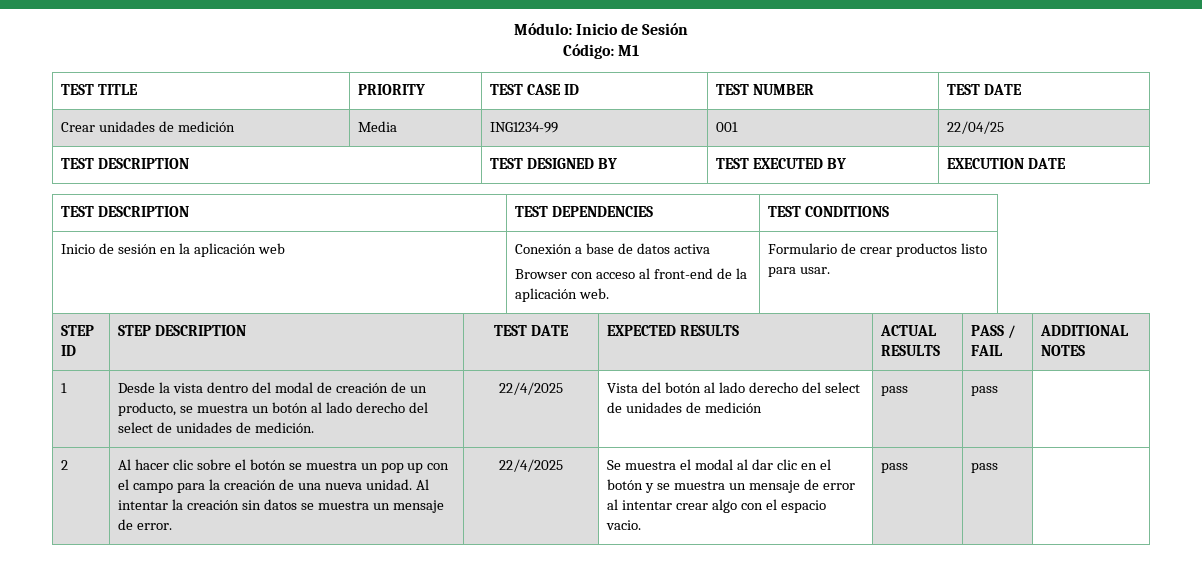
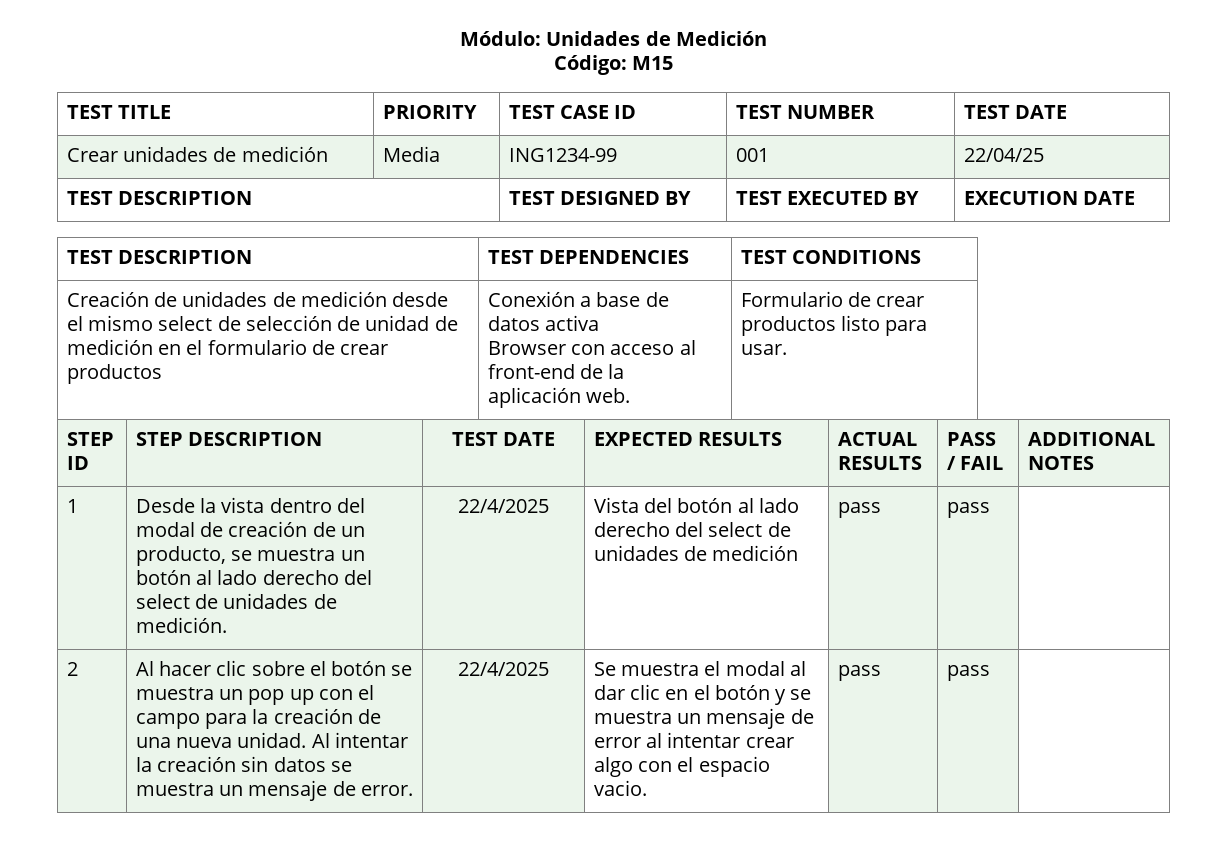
- Módulo: Inicio de Sesión
+ Módulo: Unidades de Medición
- Código: M1
+ Código: M15
- Inicio de sesión en la aplicación web
+ Creación de unidades de medición desde el mismo select de selección de unidad de medición en el formulario de crear productos

